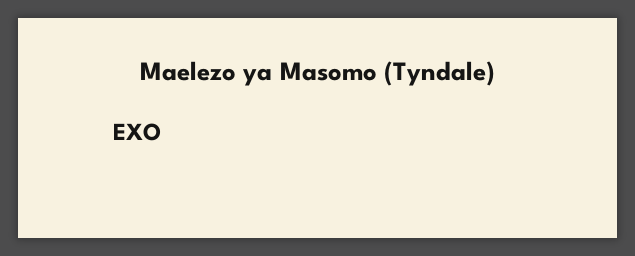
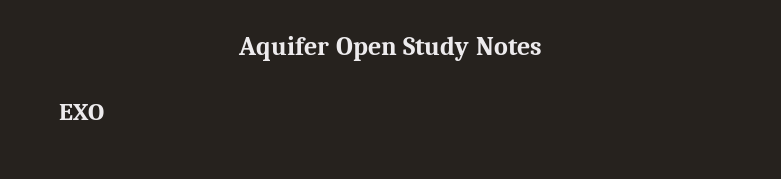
- Maelezo ya Masomo (Tyndale)
+ Aquifer Open Study Notes

